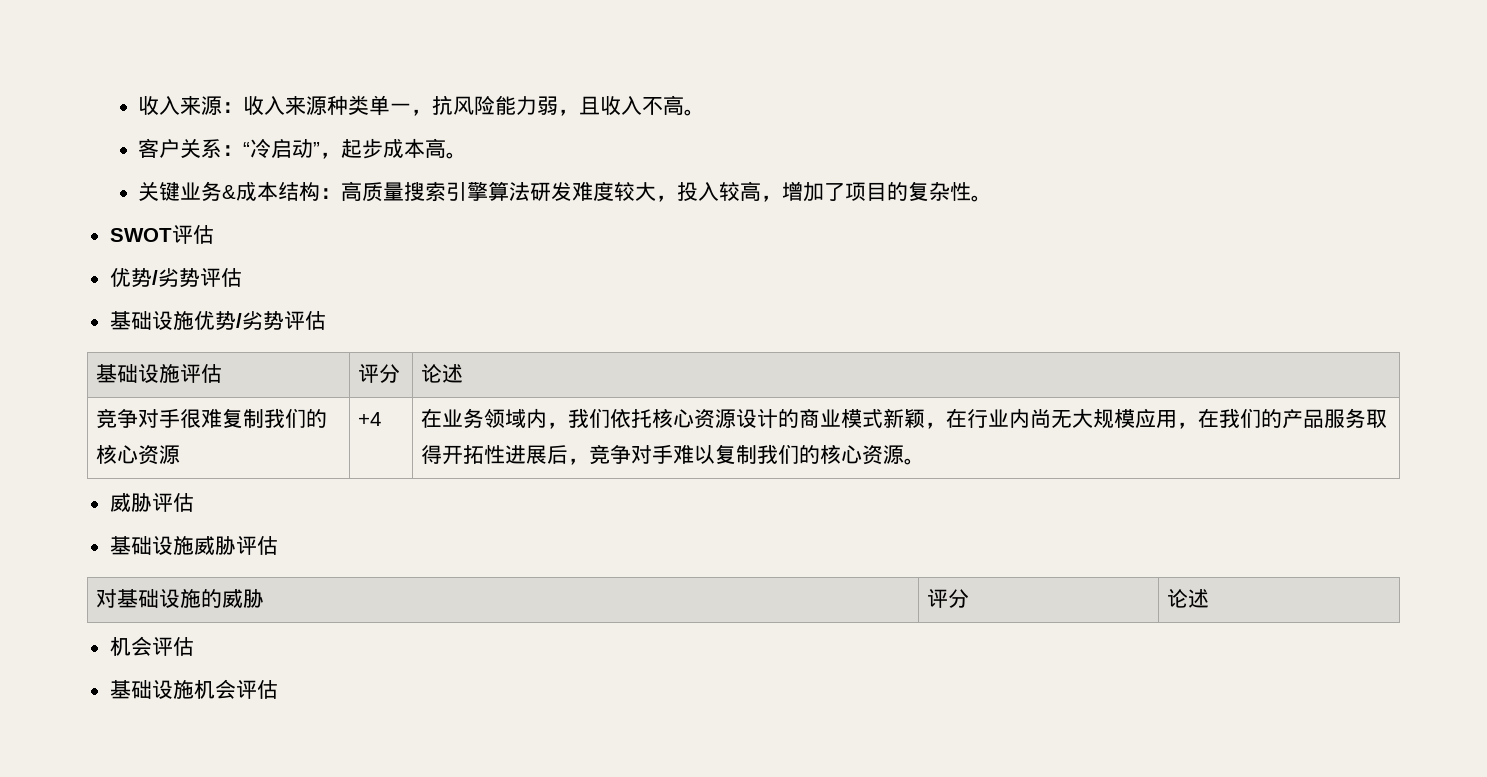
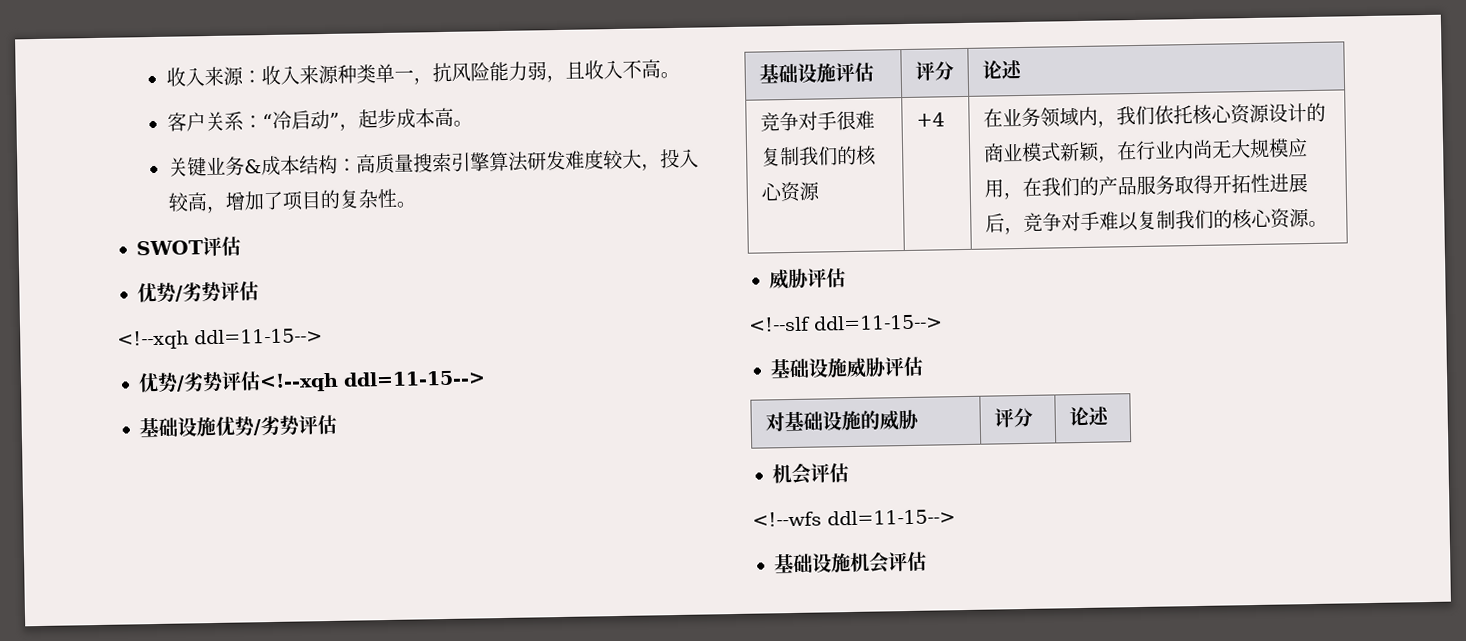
  SWOT评估
  优势/劣势评估
+ <!--xqh ddl=11-15-->
+ 优势/劣势评估<!--xqh ddl=11-15-->
+ <!--slf ddl=11-15-->
+ <!--wfs ddl=11-15-->

